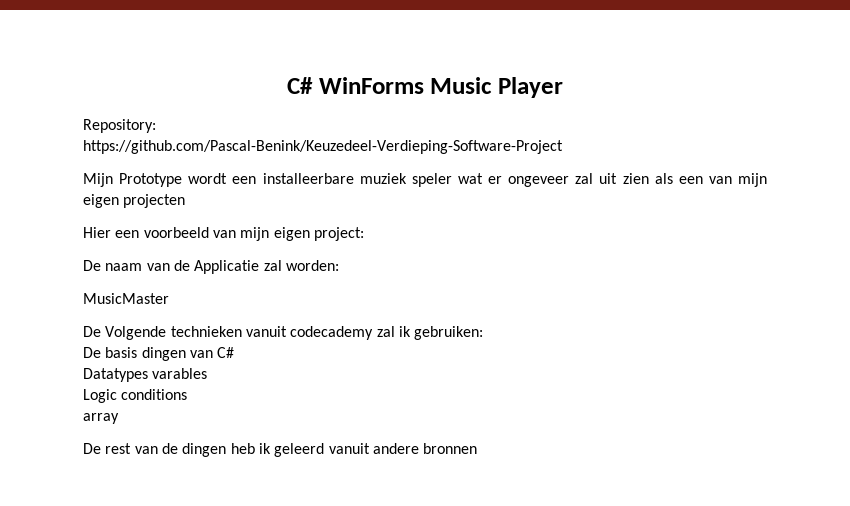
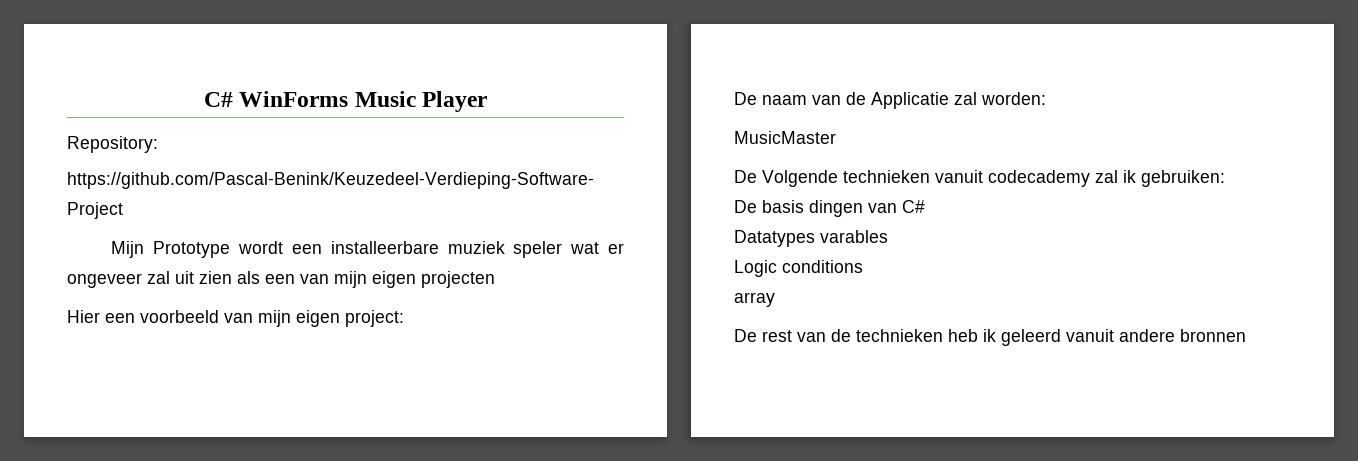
- De rest van de dingen heb ik geleerd vanuit andere bronnen
+ De rest van de technieken heb ik geleerd vanuit andere bronnen

